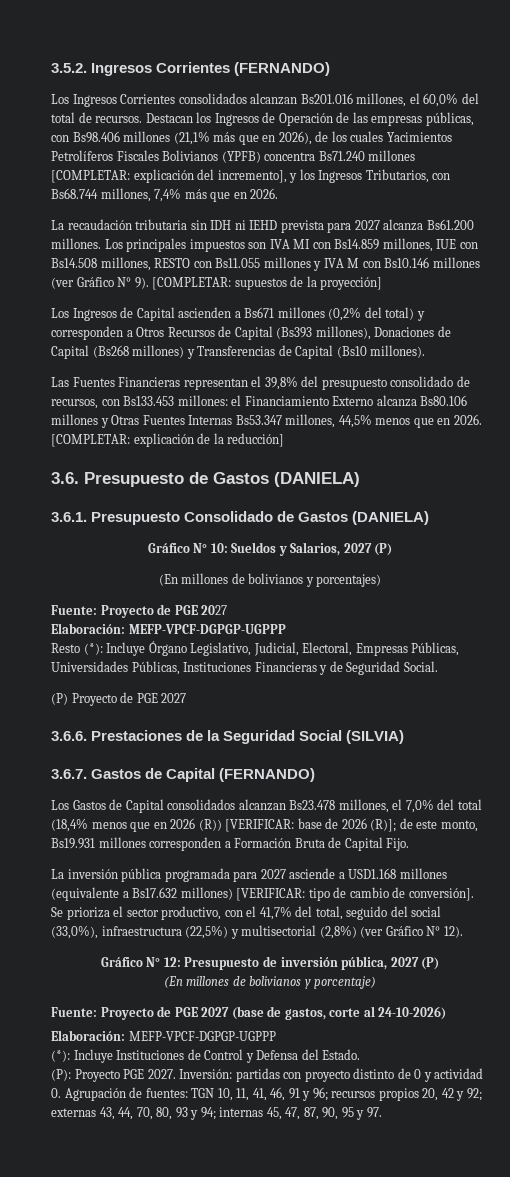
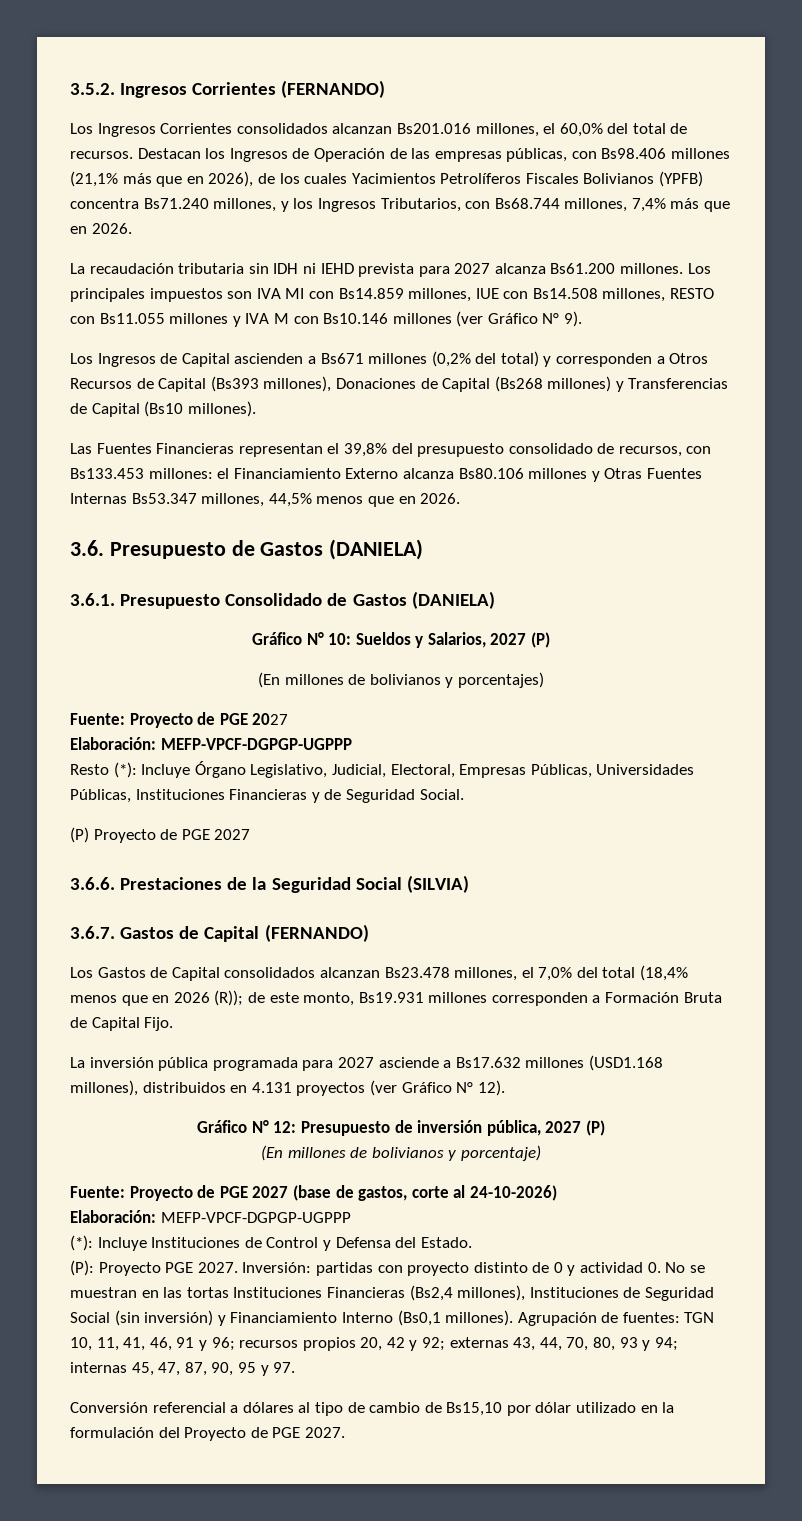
- Destacan los Ingresos de Operación de las empresas públicas, con Bs98.406 millones (21,1% más que en 2026), de los cuales Yacimientos Petrolíferos Fiscales Bolivianos (YPFB) concentra Bs71.240 millones [COMPLETAR: explicación del incremento], y los Ingresos Tributarios, con Bs68.744 millones, 7,4% más que en 2026.
+ Destacan los Ingresos de Operación de las empresas públicas, con Bs98.406 millones (21,1% más que en 2026), de los cuales Yacimientos Petrolíferos Fiscales Bolivianos (YPFB) concentra Bs71.240 millones, y los Ingresos Tributarios, con Bs68.744 millones, 7,4% más que en 2026.
- [COMPLETAR: supuestos de la proyección]
- [COMPLETAR: explicación de la reducción]
- Los Gastos de Capital consolidados alcanzan Bs23.478 millones, el 7,0% del total (18,4% menos que en 2026 (R)) [VERIFICAR: base de 2026 (R)]; de este monto, Bs19.931 millones corresponden a Formación Bruta de Capital Fijo.
+ Los Gastos de Capital consolidados alcanzan Bs23.478 millones, el 7,0% del total (18,4% menos que en 2026 (R)); de este monto, Bs19.931 millones corresponden a Formación Bruta de Capital Fijo.
- La inversión pública programada para 2027 asciende a USD1.168 millones (equivalente a Bs17.632 millones) [VERIFICAR: tipo de cambio de conversión]. Se prioriza el sector productivo, con el 41,7% del total, seguido del social (33,0%), infraestructura (22,5%) y multisectorial (2,8%) (ver Gráfico N° 12).
+ La inversión pública programada para 2027 asciende a Bs17.632 millones (USD1.168 millones), distribuidos en 4.131 proyectos (ver Gráfico N° 12).
- Inversión: partidas con proyecto distinto de 0 y actividad 0. Agrupación de fuentes: TGN 10, 11, 41, 46, 91 y 96; recursos propios 20, 42 y 92; externas 43, 44, 70, 80, 93 y 94; internas 45, 47, 87, 90, 95 y 97.
+ Inversión: partidas con proyecto distinto de 0 y actividad 0. No se muestran en las tortas Instituciones Financieras (Bs2,4 millones), Instituciones de Seguridad Social (sin inversión) y Financiamiento Interno (Bs0,1 millones). Agrupación de fuentes: TGN 10, 11, 41, 46, 91 y 96; recursos propios 20, 42 y 92; externas 43, 44, 70, 80, 93 y 94; internas 45, 47, 87, 90, 95 y 97.
+ Conversión referencial a dólares al tipo de cambio de Bs15,10 por dólar utilizado en la formulación del Proyecto de PGE 2027.

